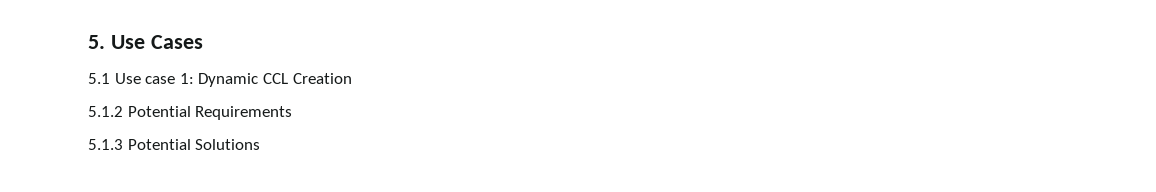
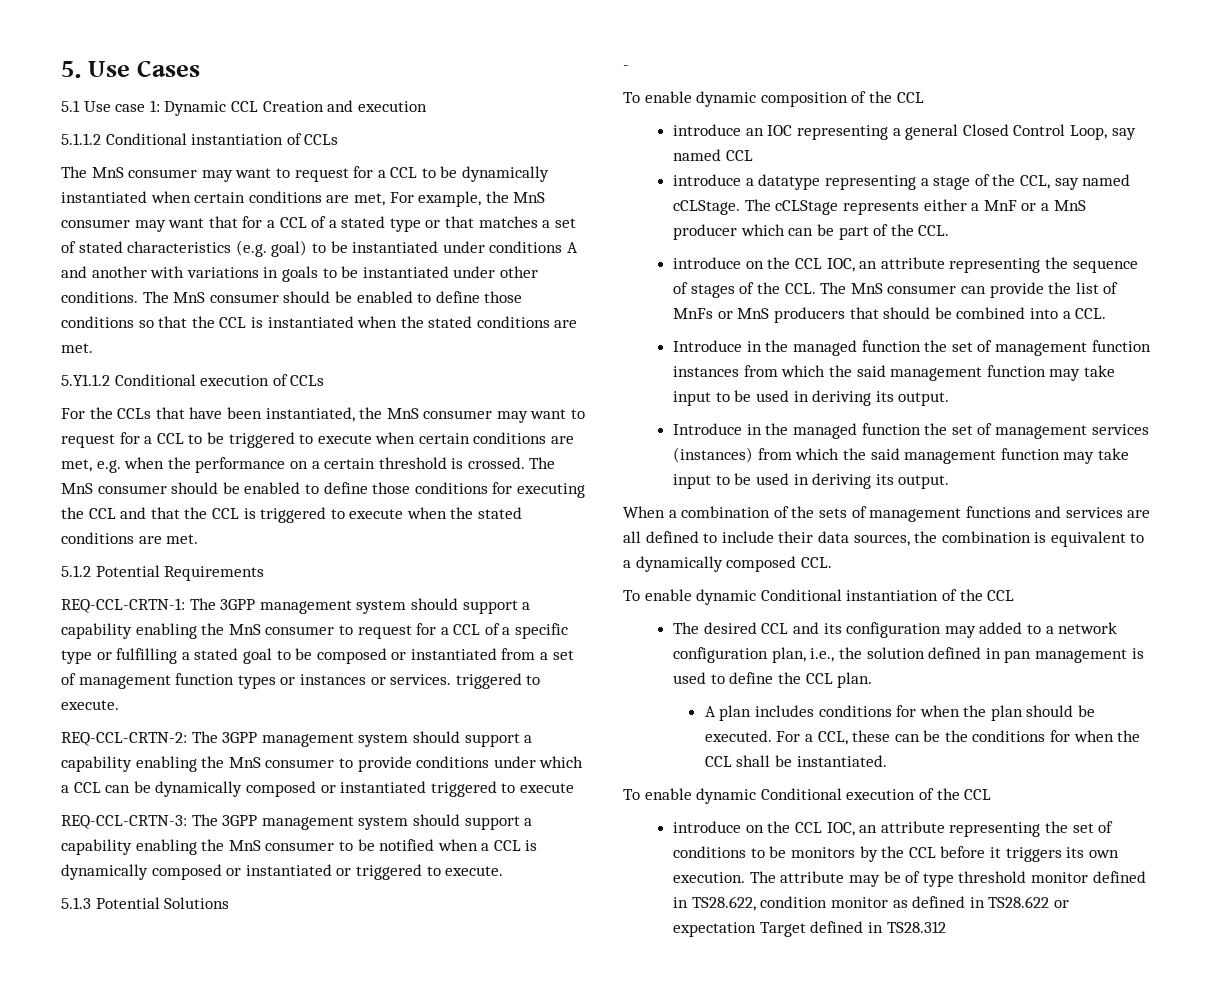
- 5.1 Use case 1: Dynamic CCL Creation
+ 5.1 Use case 1: Dynamic CCL Creation and execution
+ 5.1.1.2 Conditional instantiation of CCLs
+ The MnS consumer may want to request for a CCL to be dynamically instantiated when certain conditions are met, For example, the MnS consumer may want that for a CCL of a stated type or that matches a set of stated characteristics (e.g. goal) to be instantiated under conditions A and another with variations in goals to be instantiated under other conditions. The MnS consumer should be enabled to define those conditions so that the CCL is instantiated when the stated conditions are met.
+ 5.Y1.1.2 Conditional execution of CCLs
+ For the CCLs that have been instantiated, the MnS consumer may want to request for a CCL to be triggered to execute when certain conditions are met, e.g. when the performance on a certain threshold is crossed. The MnS consumer should be enabled to define those conditions for executing the CCL and that the CCL is triggered to execute when the stated conditions are met.
  5.1.2 Potential Requirements
+ REQ-CCL-CRTN-1: The 3GPP management system should support a capability enabling the MnS consumer to request for a CCL of a specific type or fulfilling a stated goal to be composed or instantiated from a set of management function types or instances or services. triggered to execute.
+ REQ-CCL-CRTN-2: The 3GPP management system should support a capability enabling the MnS consumer to provide conditions under which a CCL can be dynamically composed or instantiated triggered to execute
+ REQ-CCL-CRTN-3: The 3GPP management system should support a capability enabling the MnS consumer to be notified when a CCL is dynamically composed or instantiated or triggered to execute.
  5.1.3 Potential Solutions
+ -
+ To enable dynamic composition of the CCL
+ introduce an IOC representing a general Closed Control Loop, say named CCL
+ introduce a datatype representing a stage of the CCL, say named cCLStage. The cCLStage represents either a MnF or a MnS producer which can be part of the CCL.
+ introduce on the CCL IOC, an attribute representing the sequence of stages of the CCL. The MnS consumer can provide the list of MnFs or MnS producers that should be combined into a CCL.
+ Introduce in the managed function the set of management function instances from which the said management function may take input to be used in deriving its output.
+ Introduce in the managed function the set of management services (instances) from which the said management function may take input to be used in deriving its output.
+ When a combination of the sets of management functions and services are all defined to include their data sources, the combination is equivalent to a dynamically composed CCL.
+ To enable dynamic Conditional instantiation of the CCL
+ The desired CCL and its configuration may added to a network configuration plan, i.e., the solution defined in pan management is used to define the CCL plan.
+ A plan includes conditions for when the plan should be executed. For a CCL, these can be the conditions for when the CCL shall be instantiated.
+ To enable dynamic Conditional execution of the CCL
+ introduce on the CCL IOC, an attribute representing the set of conditions to be monitors by the CCL before it triggers its own execution. The attribute may be of type threshold monitor defined in TS28.622, condition monitor as defined in TS28.622 or expectation Target defined in TS28.312

